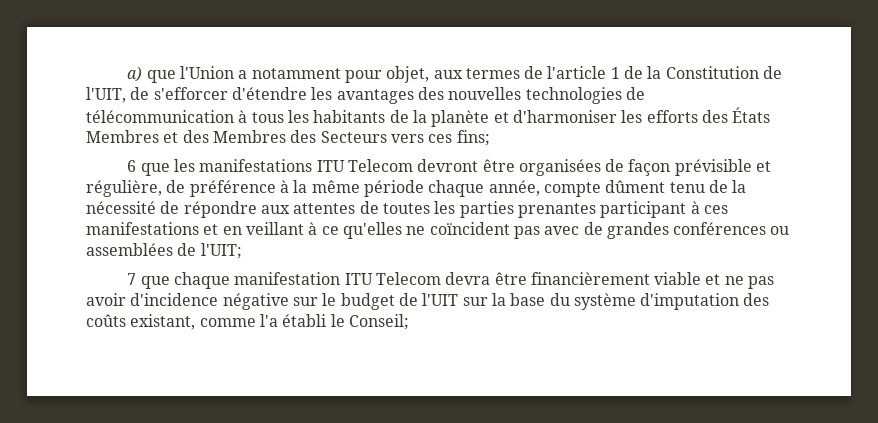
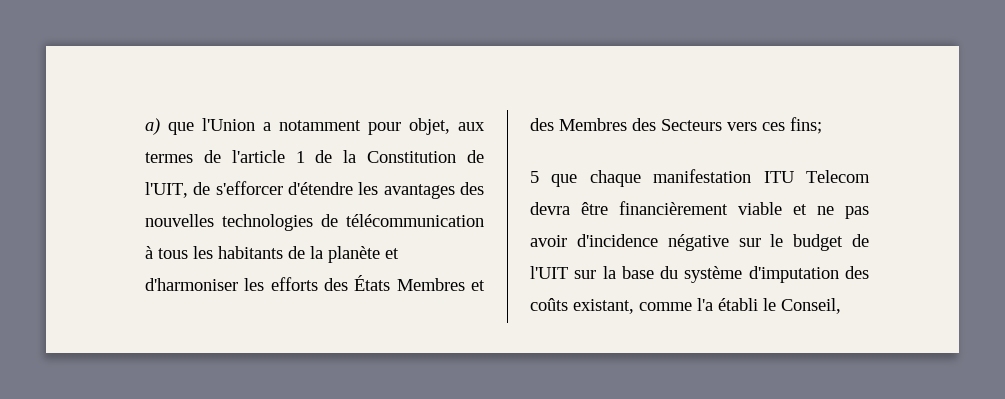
- 6 que les manifestations ITU Telecom devront être organisées de façon prévisible et régulière, de préférence à la même période chaque année, compte dûment tenu de la nécessité de répondre aux attentes de toutes les parties prenantes participant à ces manifestations et en veillant à ce qu'elles ne coïncident pas avec de grandes conférences ou assemblées de l'UIT;
- 7 que chaque manifestation ITU Telecom devra être financièrement viable et ne pas avoir d'incidence négative sur le budget de l'UIT sur la base du système d'imputation des coûts existant, comme l'a établi le Conseil;
+ 5 que chaque manifestation ITU Telecom devra être financièrement viable et ne pas avoir d'incidence négative sur le budget de l'UIT sur la base du système d'imputation des coûts existant, comme l'a établi le Conseil,

